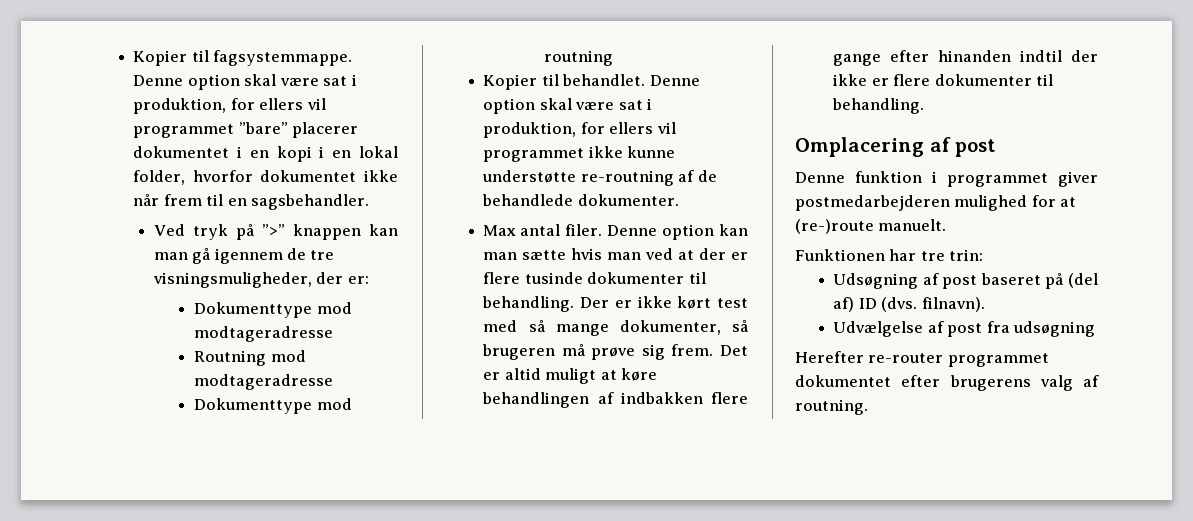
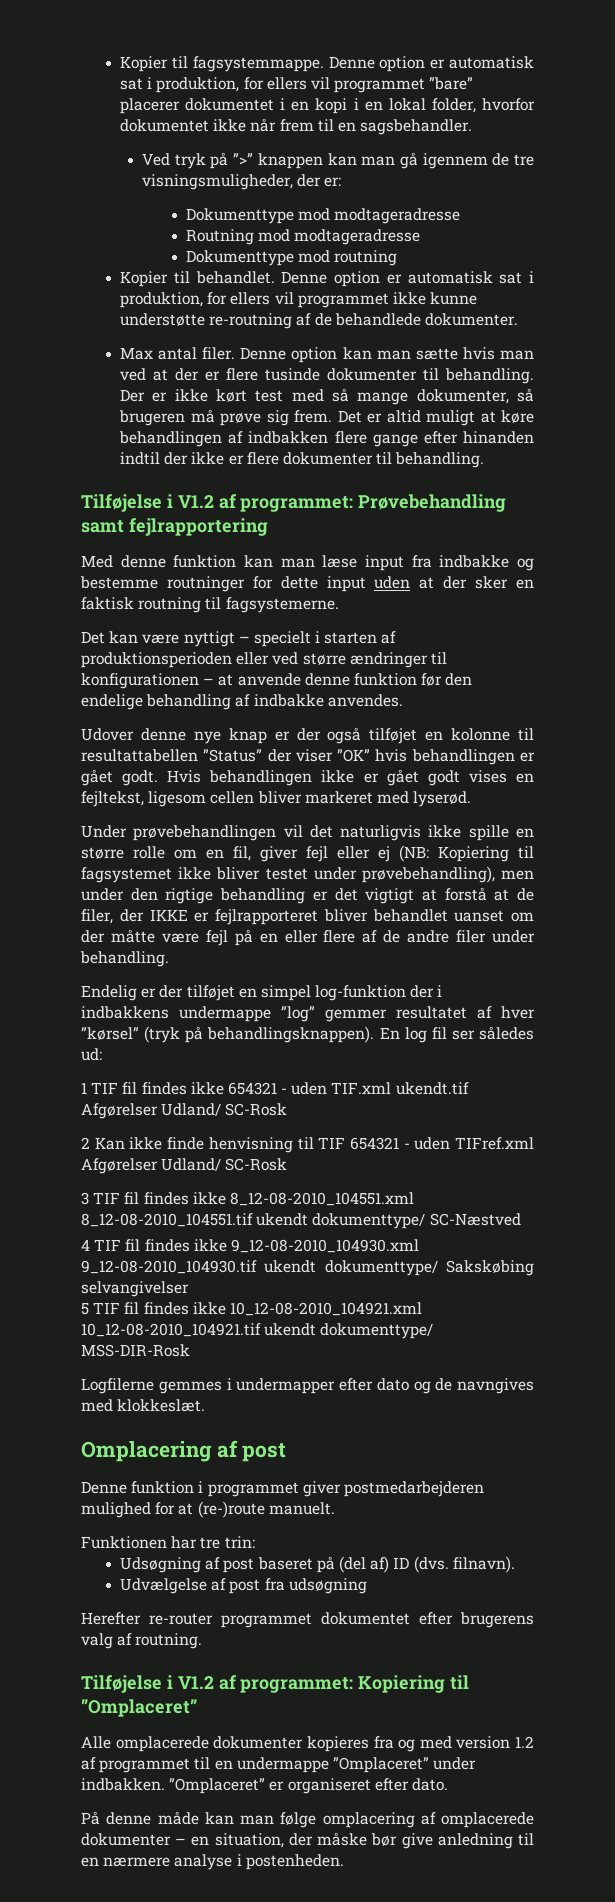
- Denne option skal være sat i produktion, for ellers vil programmet ”bare” placerer dokumentet i en kopi i en lokal folder, hvorfor dokumentet ikke når frem til en sagsbehandler.
+ Denne option er automatisk sat i produktion, for ellers vil programmet ”bare” placerer dokumentet i en kopi i en lokal folder, hvorfor dokumentet ikke når frem til en sagsbehandler.
- Denne option skal være sat i produktion, for ellers vil programmet ikke kunne understøtte re-routning af de behandlede dokumenter.
+ Denne option er automatisk sat i produktion, for ellers vil programmet ikke kunne understøtte re-routning af de behandlede dokumenter.
+ Tilføjelse i V1.2 af programmet: Prøvebehandling samt fejlrapportering
+ Med denne funktion kan man læse input fra indbakke og bestemme routninger for dette input uden at der sker en faktisk routning til fagsystemerne.
+ Det kan være nyttigt – specielt i starten af produktionsperioden eller ved større ændringer til konfigurationen – at anvende denne funktion før den endelige behandling af indbakke anvendes.
+ Udover denne nye knap er der også tilføjet en kolonne til resultattabellen ”Status” der viser ”OK” hvis behandlingen er gået godt. Hvis behandlingen ikke er gået godt vises en fejltekst, ligesom cellen bliver markeret med lyserød.
+ Under prøvebehandlingen vil det naturligvis ikke spille en større rolle om en fil, giver fejl eller ej (NB: Kopiering til fagsystemet ikke bliver testet under prøvebehandling), men under den rigtige behandling er det vigtigt at forstå at de filer, der IKKE er fejlrapporteret bliver behandlet uanset om der måtte være fejl på en eller flere af de andre filer under behandling.
+ Endelig er der tilføjet en simpel log-funktion der i indbakkens undermappe ”log” gemmer resultatet af hver ”kørsel” (tryk på behandlingsknappen). En log fil ser således ud:
+ 1 TIF fil findes ikke 654321 - uden TIF.xml ukendt.tif Afgørelser Udland/ SC-Rosk
+ 2 Kan ikke finde henvisning til TIF 654321 - uden TIFref.xml Afgørelser Udland/ SC-Rosk
+ 3 TIF fil findes ikke 8_12-08-2010_104551.xml 8_12-08-2010_104551.tif ukendt dokumenttype/ SC-Næstved
+ 4 TIF fil findes ikke 9_12-08-2010_104930.xml 9_12-08-2010_104930.tif ukendt dokumenttype/ Sakskøbing selvangivelser
+ 5 TIF fil findes ikke 10_12-08-2010_104921.xml 10_12-08-2010_104921.tif ukendt dokumenttype/ MSS-DIR-Rosk
+ Logfilerne gemmes i undermapper efter dato og de navngives med klokkeslæt.
+ Tilføjelse i V1.2 af programmet: Kopiering til ”Omplaceret”
+ Alle omplacerede dokumenter kopieres fra og med version 1.2 af programmet til en undermappe ”Omplaceret” under indbakken. ”Omplaceret” er organiseret efter dato.
+ På denne måde kan man følge omplacering af omplacerede dokumenter – en situation, der måske bør give anledning til en nærmere analyse i postenheden.

